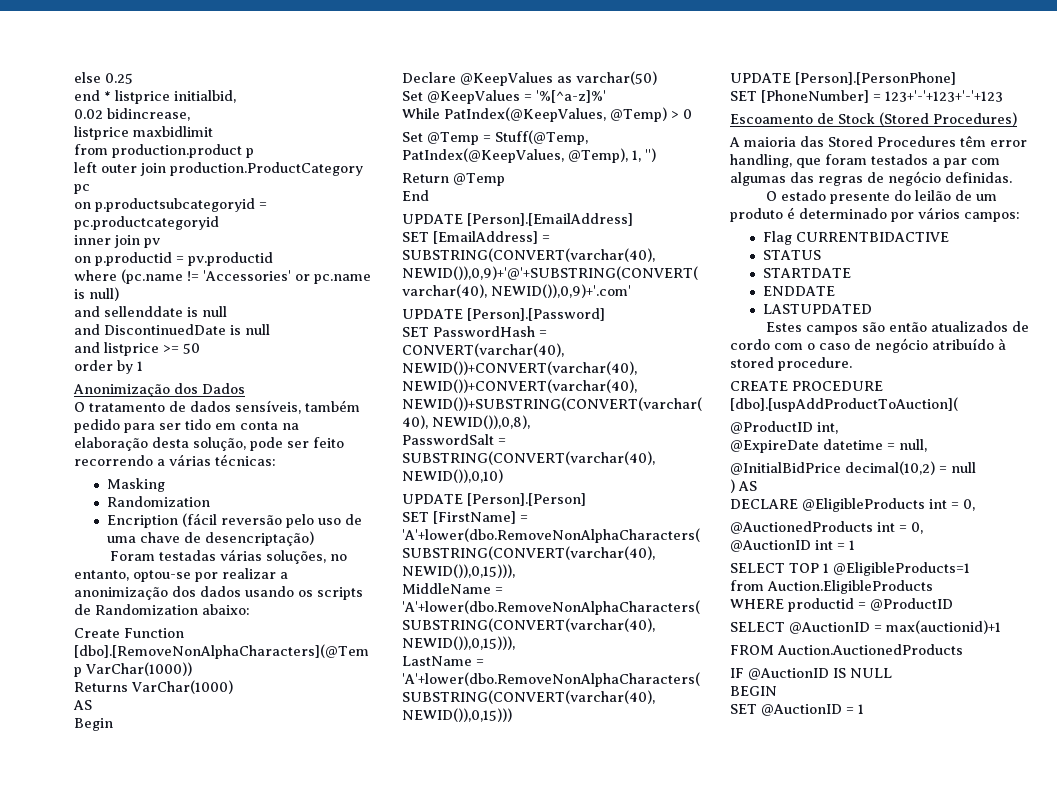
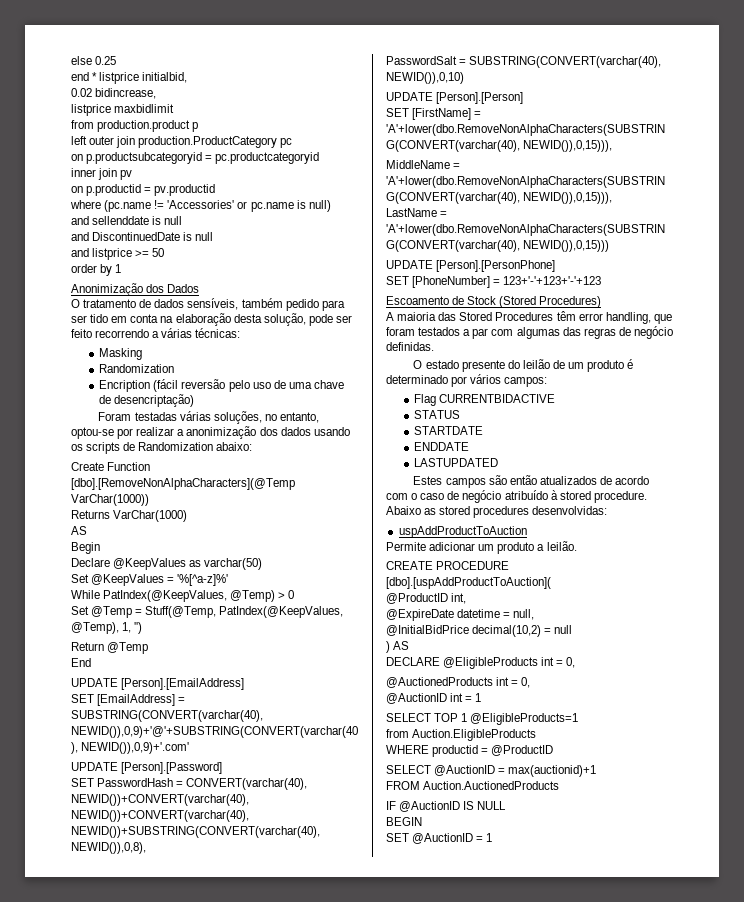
- Estes campos são então atualizados de cordo com o caso de negócio atribuído à stored procedure.
+ Estes campos são então atualizados de acordo com o caso de negócio atribuído à stored procedure. Abaixo as stored procedures desenvolvidas:
+ uspAddProductToAuction
+ Permite adicionar um produto a leilão.

